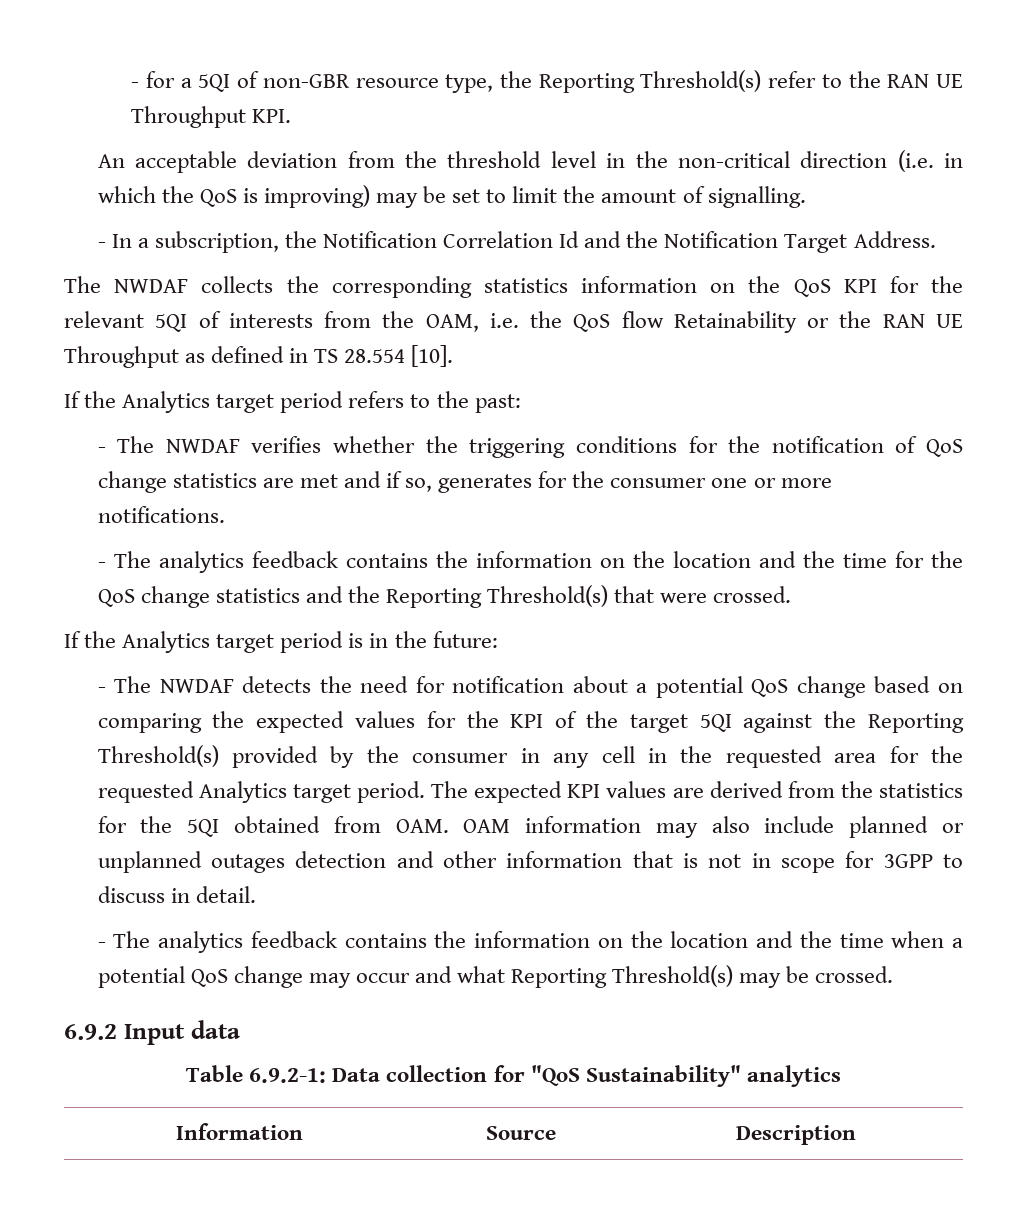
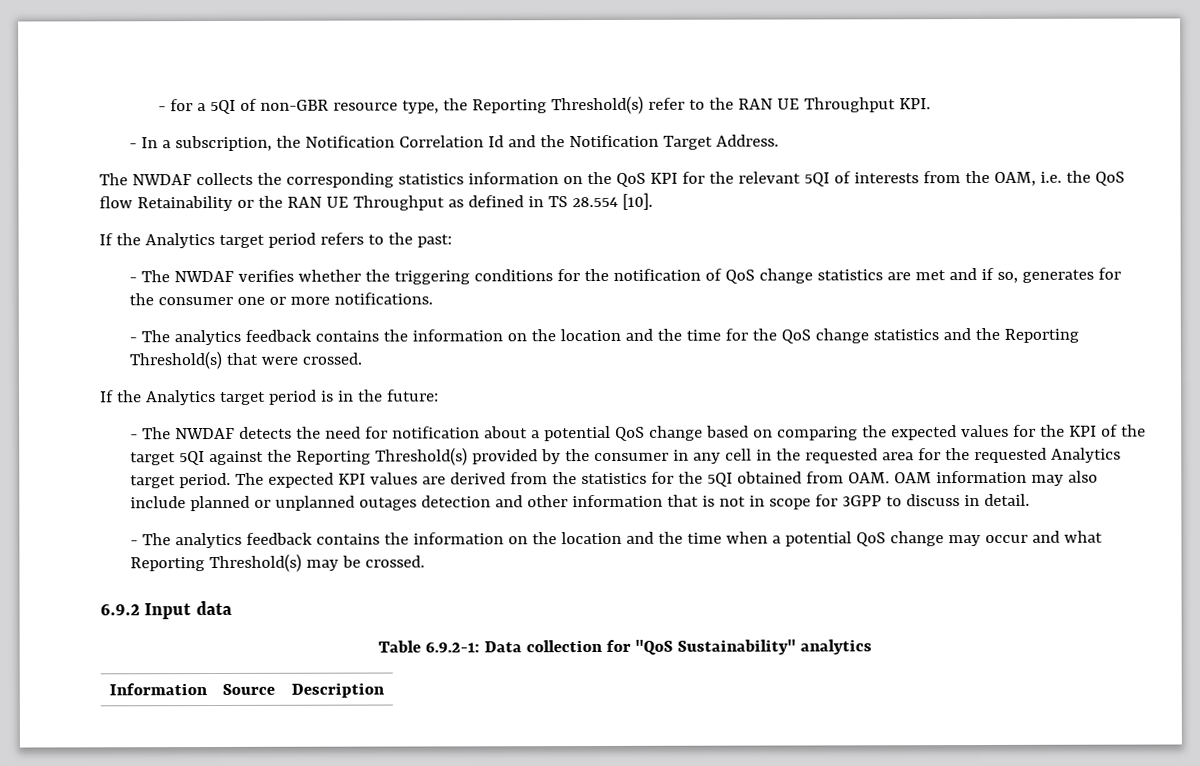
- An acceptable deviation from the threshold level in the non-critical direction (i.e. in which the QoS is improving) may be set to limit the amount of signalling.

